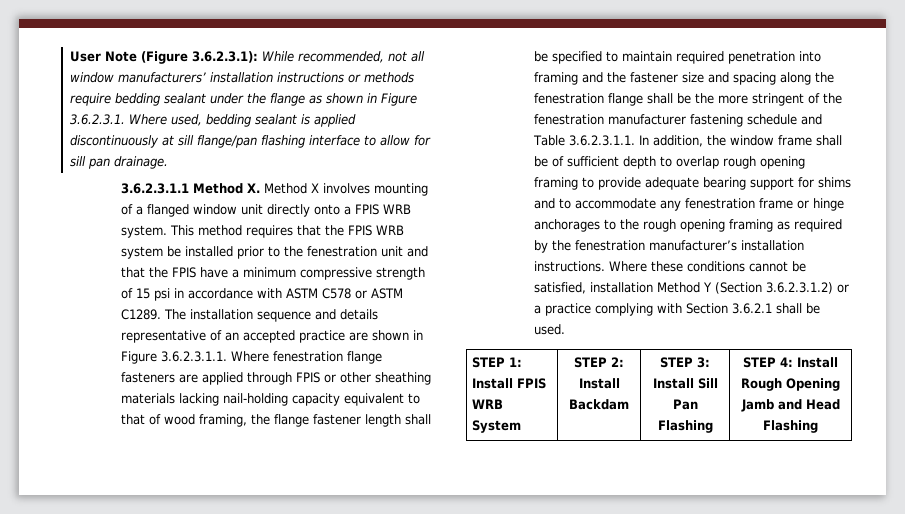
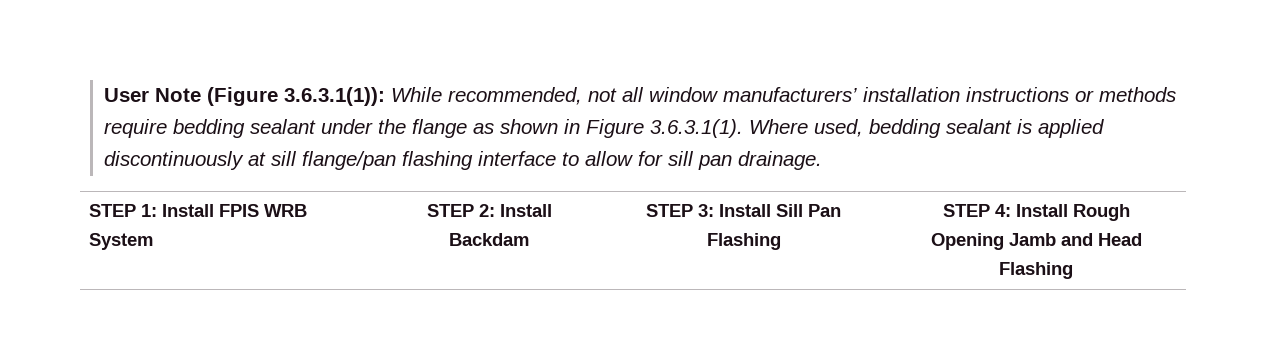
- User Note (Figure 3.6.2.3.1): While recommended, not all window manufacturers’ installation instructions or methods require bedding sealant under the flange as shown in Figure 3.6.2.3.1. Where used, bedding sealant is applied discontinuously at sill flange/pan flashing interface to allow for sill pan drainage.
+ User Note (Figure 3.6.3.1(1)): While recommended, not all window manufacturers’ installation instructions or methods require bedding sealant under the flange as shown in Figure 3.6.3.1(1). Where used, bedding sealant is applied discontinuously at sill flange/pan flashing interface to allow for sill pan drainage.
- 3.6.2.3.1.1 Method X. Method X involves mounting of a flanged window unit directly onto a FPIS WRB system. This method requires that the FPIS WRB system be installed prior to the fenestration unit and that the FPIS have a minimum compressive strength of 15 psi in accordance with ASTM C578 or ASTM C1289. The installation sequence and details representative of an accepted practice are shown in Figure 3.6.2.3.1.1. Where fenestration flange fasteners are applied through FPIS or other sheathing materials lacking nail-holding capacity equivalent to that of wood framing, the flange fastener length shall be specified to maintain required penetration into framing and the fastener size and spacing along the fenestration flange shall be the more stringent of the fenestration manufacturer fastening schedule and Table 3.6.2.3.1.1. In addition, the window frame shall be of sufficient depth to overlap rough opening framing to provide adequate bearing support for shims and to accommodate any fenestration frame or hinge anchorages to the rough opening framing as required by the fenestration manufacturer’s installation instructions. Where these conditions cannot be satisfied, installation Method Y (Section 3.6.2.3.1.2) or a practice complying with Section 3.6.2.1 shall be used.
- STEP 1: Install FPIS WRB System | STEP 2: Install Backdam | STEP 3: Install Sill Pan Flashing | STEP 4: Install Rough Opening Jamb and Head Flashing
+ STEP 1: Install FPIS WRB System | STEP 2: Install Backdam | STEP 3: Install Sill Pan Flashing | STEP 4: Install Rough
+ Opening Jamb and Head Flashing

